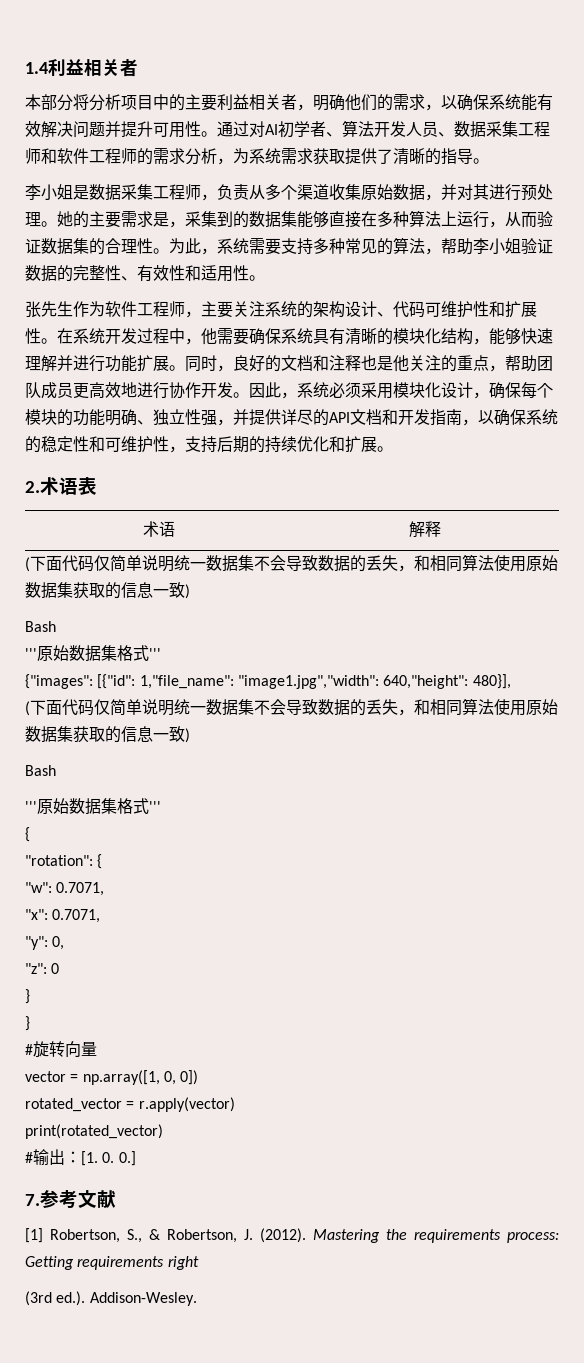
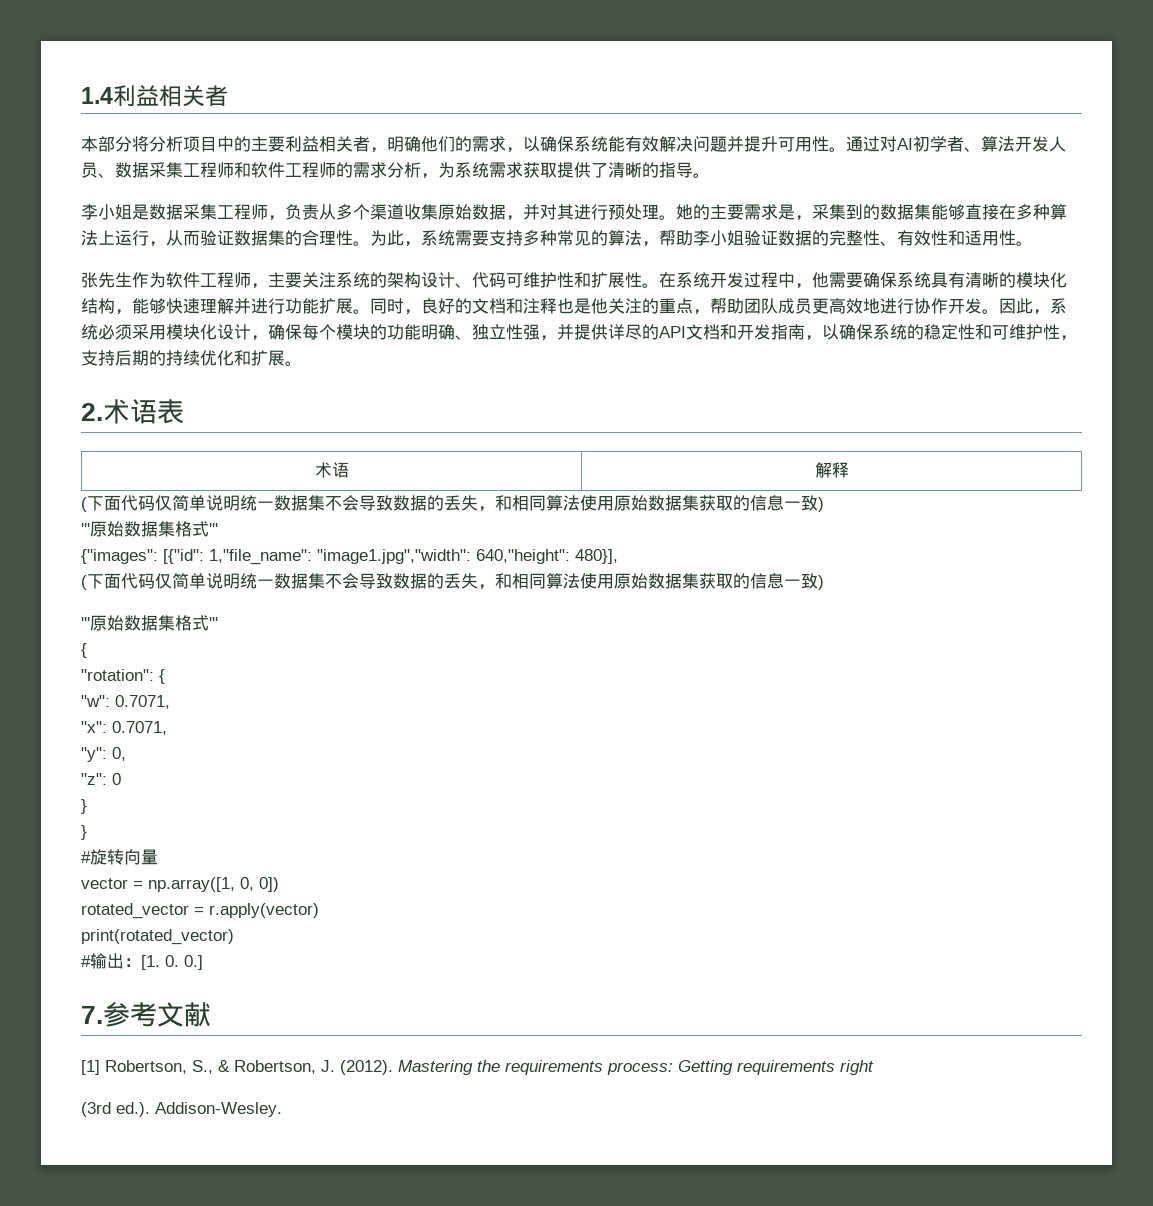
  术语 | 解释
  (下面代码仅简单说明统一数据集不会导致数据的丢失，和相同算法使用原始数据集获取的信息一致)
- Bash
  {"images": [{"id": 1,"file_name": "image1.jpg","width": 640,"height": 480}],
  (下面代码仅简单说明统一数据集不会导致数据的丢失，和相同算法使用原始数据集获取的信息一致)
- Bash

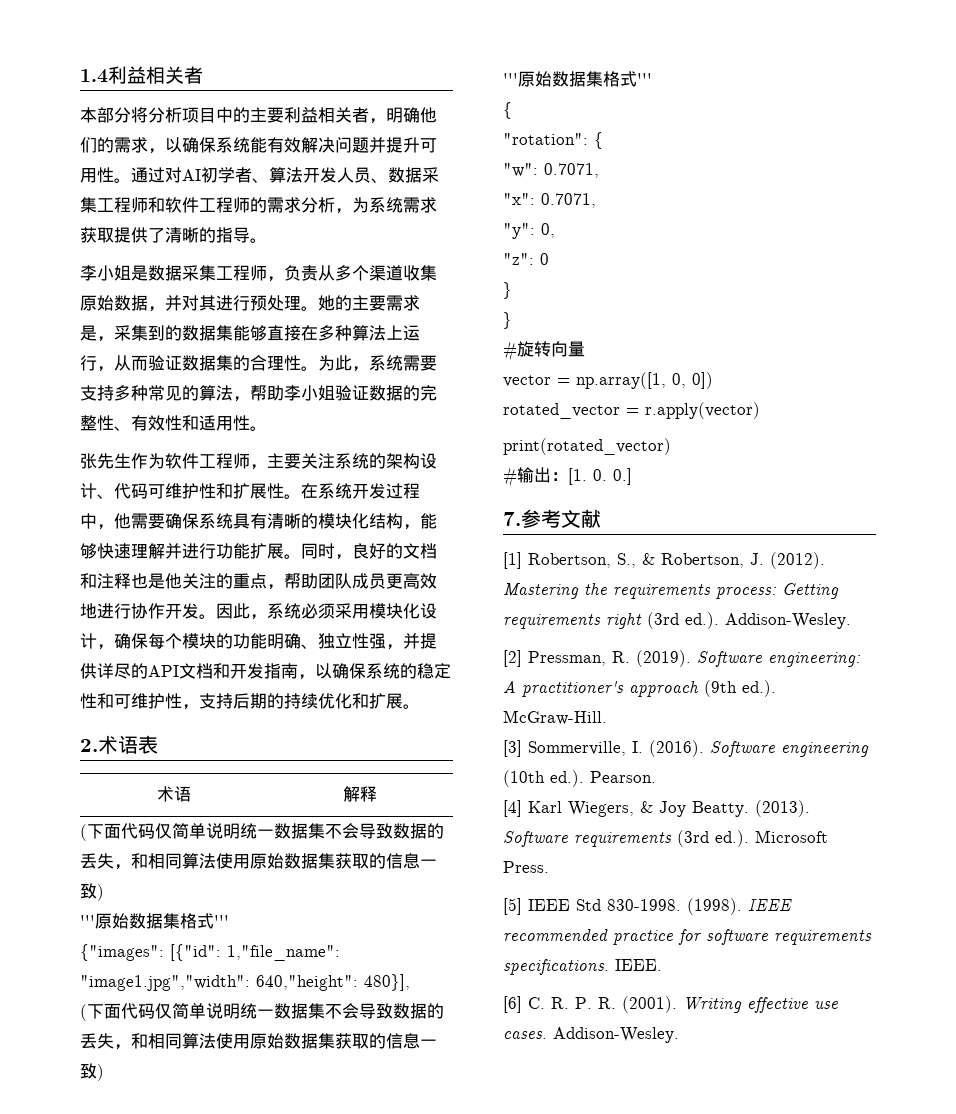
- Mastering the requirements process: Getting requirements right
- (3rd ed.). Addison-Wesley.
+ Mastering the requirements process: Getting requirements right (3rd ed.). Addison-Wesley.
+ [2] Pressman, R. (2019). Software engineering: A practitioner's approach (9th ed.). McGraw-Hill.
+ [3] Sommerville, I. (2016). Software engineering (10th ed.). Pearson.
+ [4] Karl Wiegers, & Joy Beatty. (2013). Software requirements (3rd ed.). Microsoft Press.
+ [5] IEEE Std 830-1998. (1998). IEEE recommended practice for software requirements specifications. IEEE.
+ [6] C. R. P. R. (2001). Writing effective use cases. Addison-Wesley.

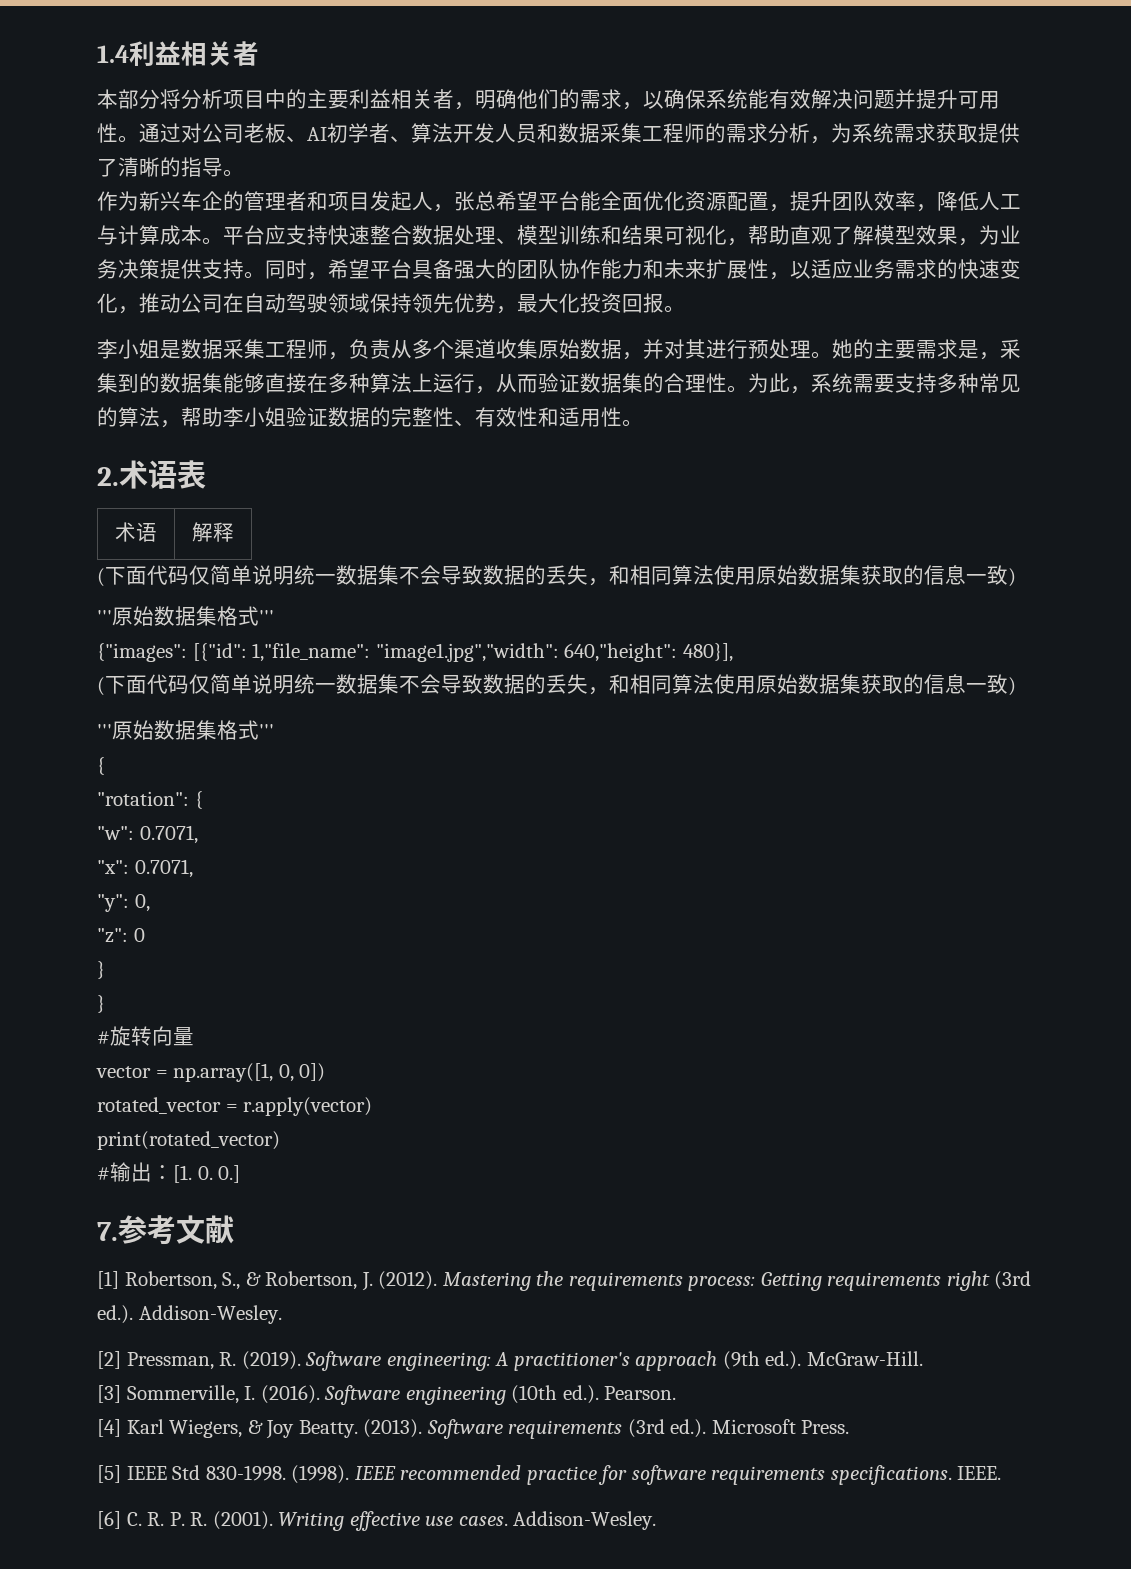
- 通过对AI初学者、算法开发人员、数据采集工程师和软件工程师的需求分析，为系统需求获取提供了清晰的指导。
+ 通过对公司老板、AI初学者、算法开发人员和数据采集工程师的需求分析，为系统需求获取提供了清晰的指导。
+ 作为新兴车企的管理者和项目发起人，张总希望平台能全面优化资源配置，提升团队效率，降低人工与计算成本。平台应支持快速整合数据处理、模型训练和结果可视化，帮助直观了解模型效果，为业务决策提供支持。同时，希望平台具备强大的团队协作能力和未来扩展性，以适应业务需求的快速变化，推动公司在自动驾驶领域保持领先优势，最大化投资回报。
- 张先生作为软件工程师，主要关注系统的架构设计、代码可维护性和扩展性。在系统开发过程中，他需要确保系统具有清晰的模块化结构，能够快速理解并进行功能扩展。同时，良好的文档和注释也是他关注的重点，帮助团队成员更高效地进行协作开发。因此，系统必须采用模块化设计，确保每个模块的功能明确、独立性强，并提供详尽的API文档和开发指南，以确保系统的稳定性和可维护性，支持后期的持续优化和扩展。

